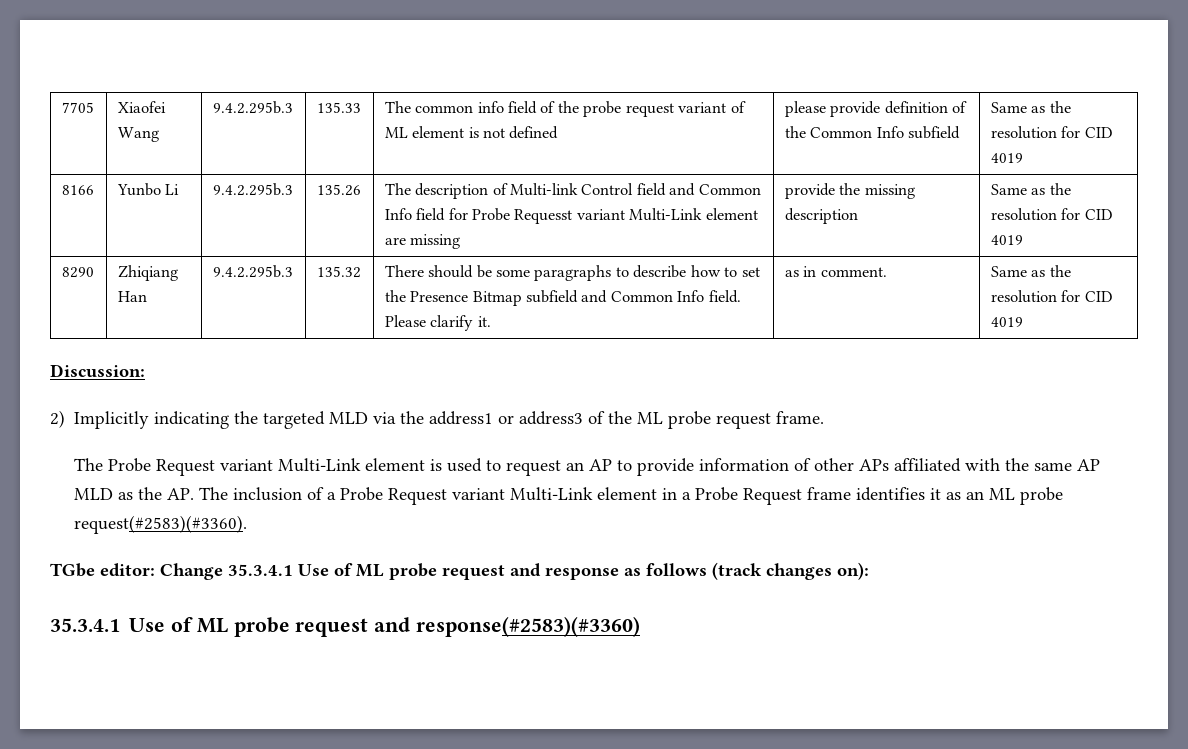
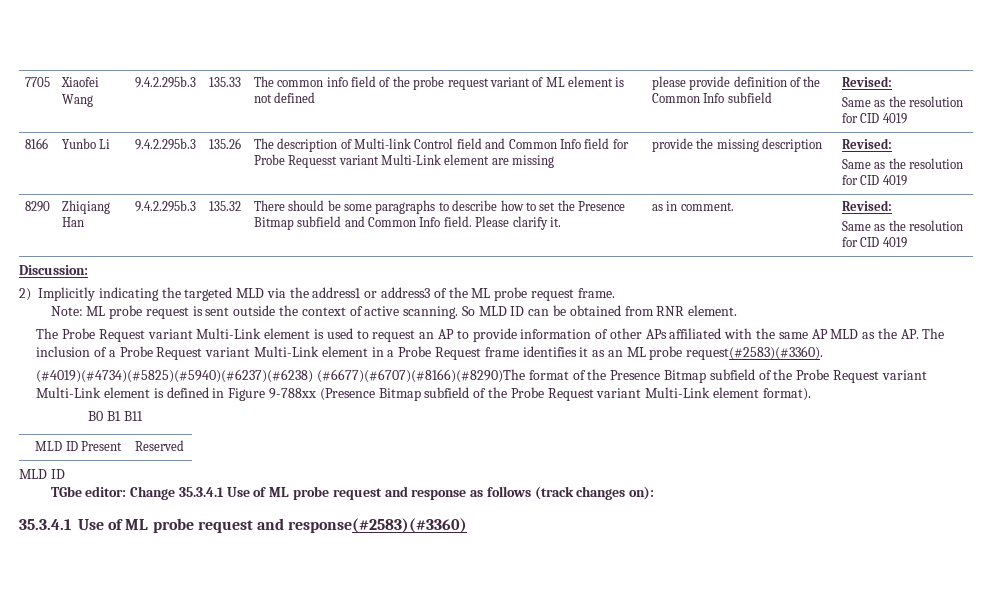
- 7705 | Xiaofei Wang | 9.4.2.295b.3 | 135.33 | The common info field of the probe request variant of ML element is not defined | please provide definition of the Common Info subfield | Same as the resolution for CID 4019
+ 7705 | Xiaofei Wang | 9.4.2.295b.3 | 135.33 | The common info field of the probe request variant of ML element is not defined | please provide definition of the Common Info subfield | Revised:
+ Same as the resolution for CID 4019
- 8166 | Yunbo Li | 9.4.2.295b.3 | 135.26 | The description of Multi-link Control field and Common Info field for Probe Requesst variant Multi-Link element are missing | provide the missing description | Same as the resolution for CID 4019
+ 8166 | Yunbo Li | 9.4.2.295b.3 | 135.26 | The description of Multi-link Control field and Common Info field for Probe Requesst variant Multi-Link element are missing | provide the missing description | Revised:
+ Same as the resolution for CID 4019
- 8290 | Zhiqiang Han | 9.4.2.295b.3 | 135.32 | There should be some paragraphs to describe how to set the Presence Bitmap subfield and Common Info field. Please clarify it. | as in comment. | Same as the resolution for CID 4019
+ 8290 | Zhiqiang Han | 9.4.2.295b.3 | 135.32 | There should be some paragraphs to describe how to set the Presence Bitmap subfield and Common Info field. Please clarify it. | as in comment. | Revised:
+ Same as the resolution for CID 4019
+ Note: ML probe request is sent outside the context of active scanning. So MLD ID can be obtained from RNR element.
+ (#4019)(#4734)(#5825)(#5940)(#6237)(#6238) (#6677)(#6707)(#8166)(#8290)The format of the Presence Bitmap subfield of the Probe Request variant Multi-Link element is defined in Figure 9-788xx (Presence Bitmap subfield of the Probe Request variant Multi-Link element format).
+ B0 B1 B11
+ MLD ID Present | Reserved
+ MLD ID

